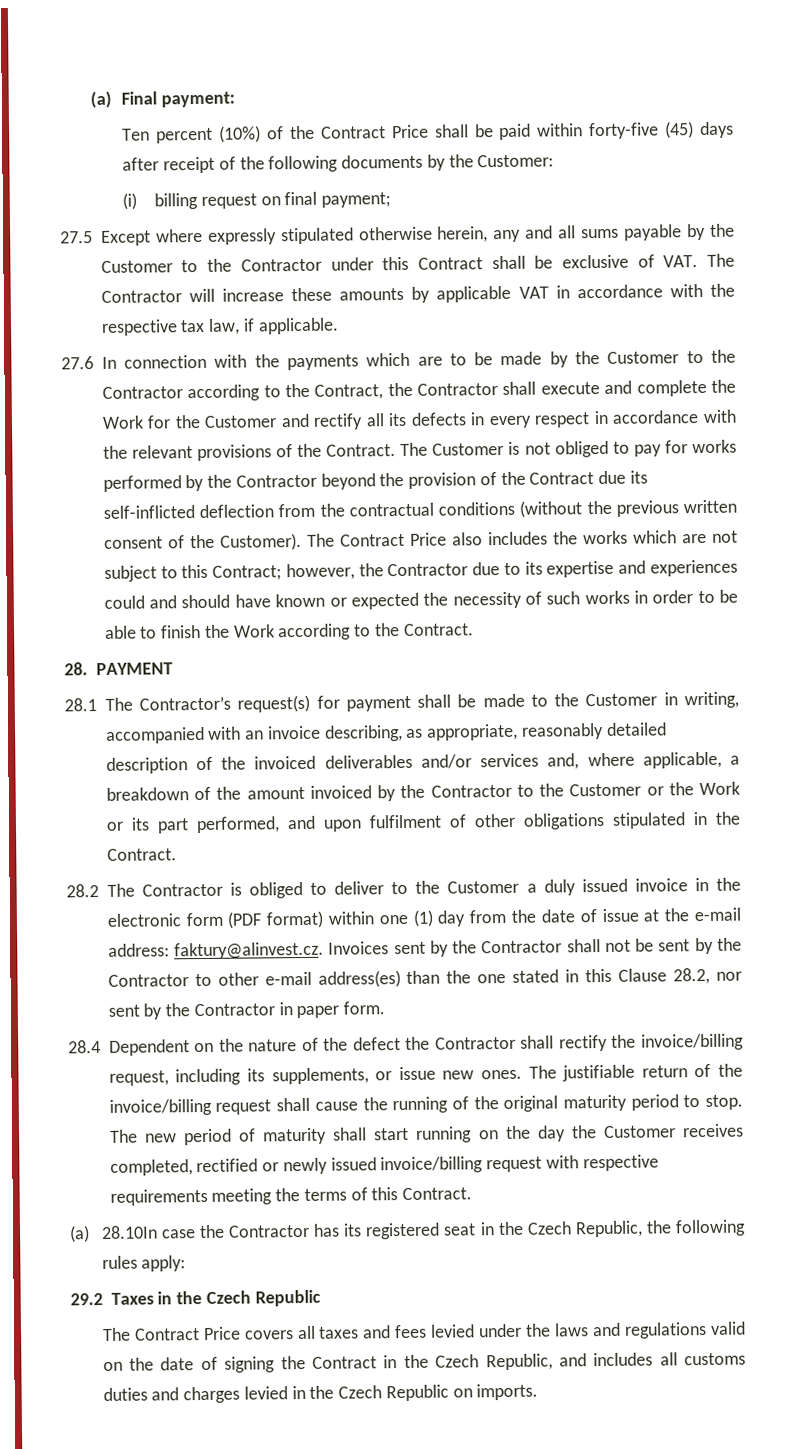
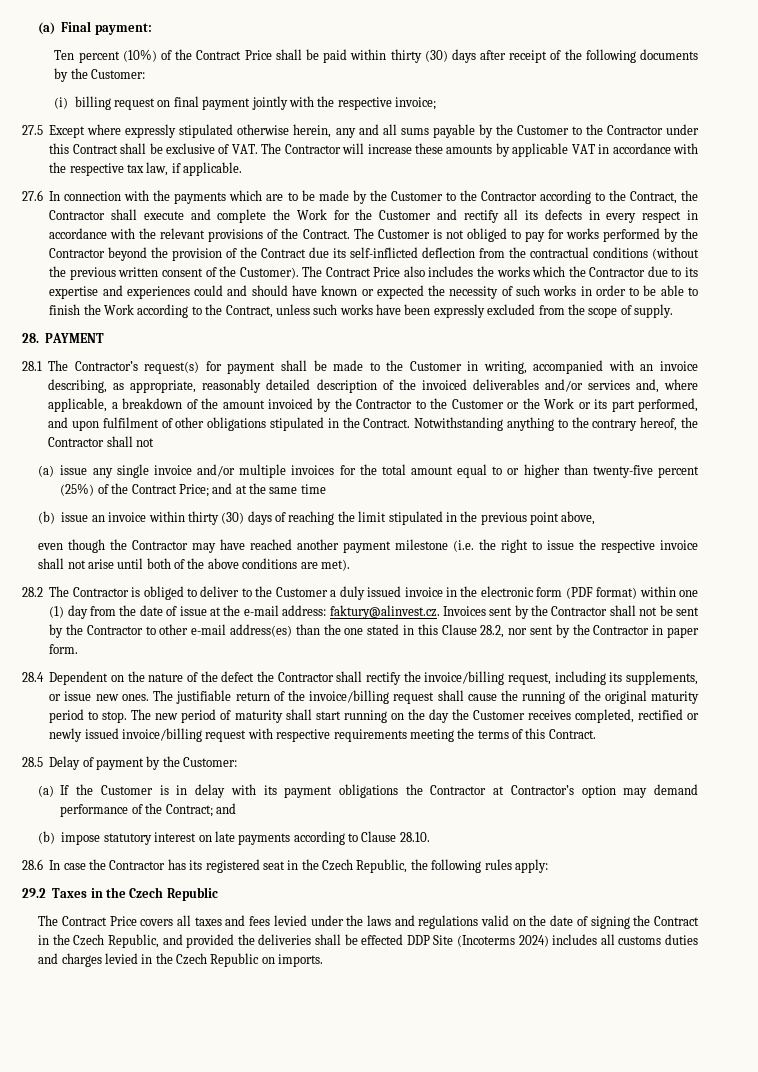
- Ten percent (10%) of the Contract Price shall be paid within forty-five (45) days after receipt of the following documents by the Customer:
+ Ten percent (10%) of the Contract Price shall be paid within thirty (30) days after receipt of the following documents by the Customer:
- (i) billing request on final payment;
+ (i) billing request on final payment jointly with the respective invoice;
- The Contract Price also includes the works which are not subject to this Contract; however, the Contractor due to its expertise and experiences could and should have known or expected the necessity of such works in order to be able to finish the Work according to the Contract.
+ The Contract Price also includes the works which the Contractor due to its expertise and experiences could and should have known or expected the necessity of such works in order to be able to finish the Work according to the Contract, unless such works have been expressly excluded from the scope of supply.
+ Notwithstanding anything to the contrary hereof, the Contractor shall not
+ (a) issue any single invoice and/or multiple invoices for the total amount equal to or higher than twenty-five percent (25%) of the Contract Price; and at the same time
+ (b) issue an invoice within thirty (30) days of reaching the limit stipulated in the previous point above,
+ even though the Contractor may have reached another payment milestone (i.e. the right to issue the respective invoice shall not arise until both of the above conditions are met).
- (a) 28.10In case the Contractor has its registered seat in the Czech Republic, the following rules apply:
+ 28.5 Delay of payment by the Customer:
+ (a) If the Customer is in delay with its payment obligations the Contractor at Contractor’s option may demand performance of the Contract; and
+ (b) impose statutory interest on late payments according to Clause 28.10.
+ 28.6 In case the Contractor has its registered seat in the Czech Republic, the following rules apply:
- The Contract Price covers all taxes and fees levied under the laws and regulations valid on the date of signing the Contract in the Czech Republic, and includes all customs duties and charges levied in the Czech Republic on imports.
+ The Contract Price covers all taxes and fees levied under the laws and regulations valid on the date of signing the Contract in the Czech Republic, and provided the deliveries shall be effected DDP Site (Incoterms 2024) includes all customs duties and charges levied in the Czech Republic on imports.

